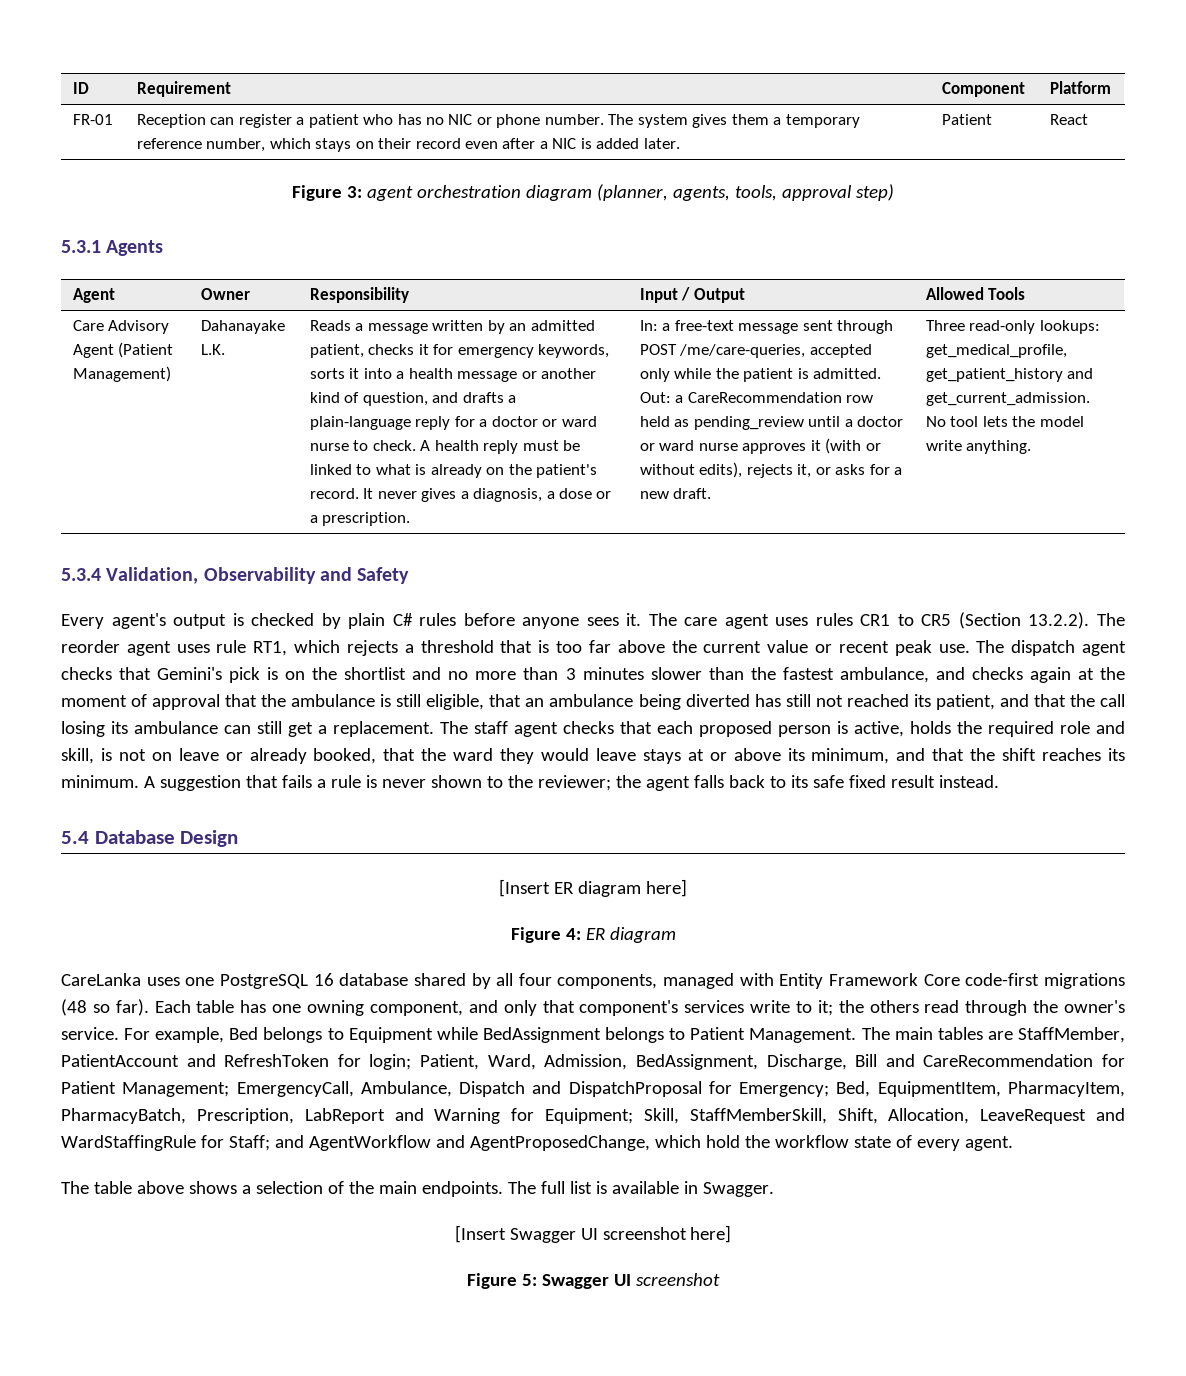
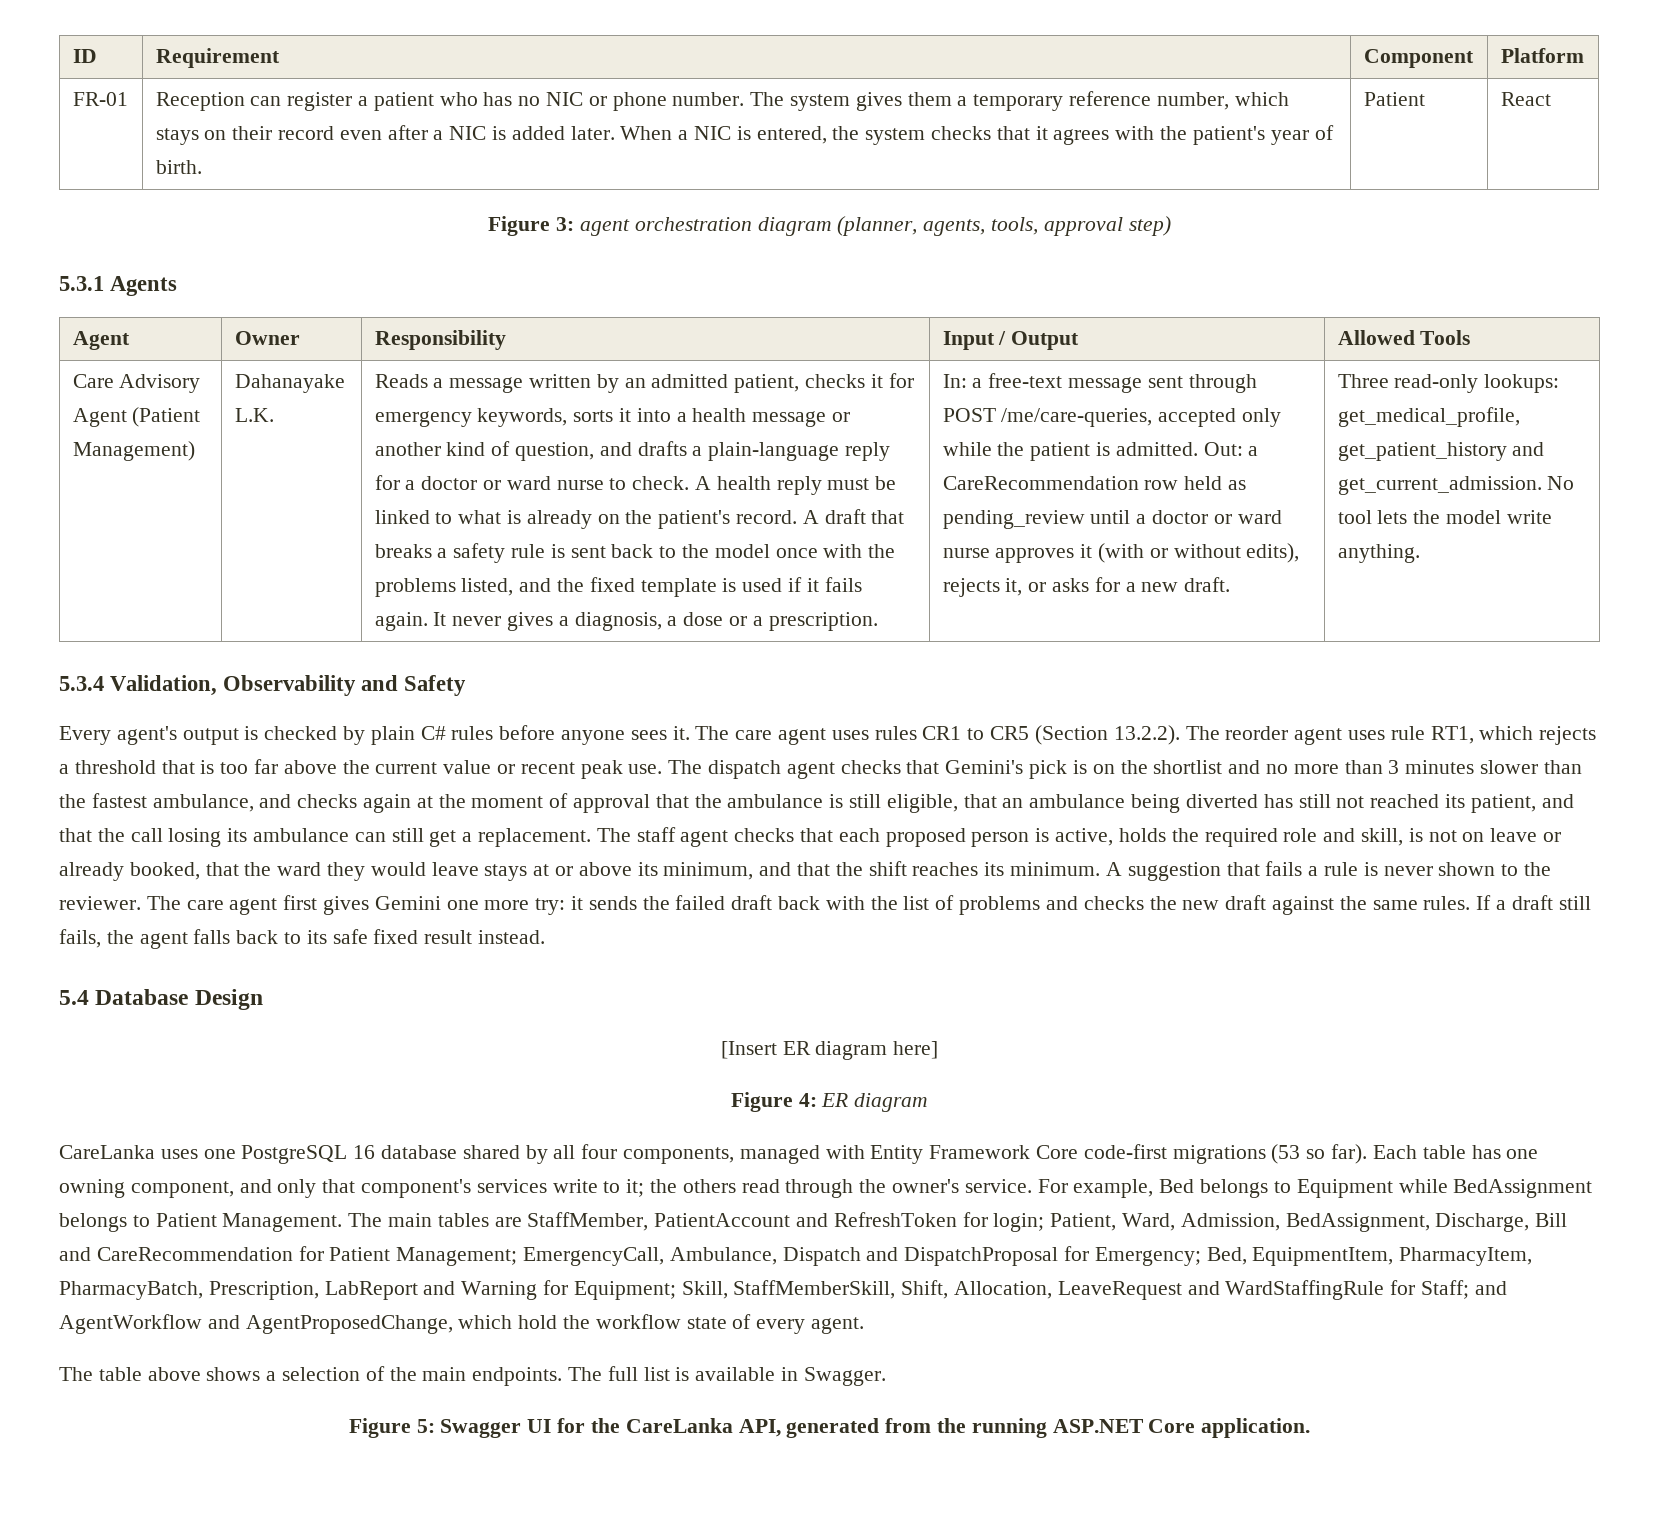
+ When a NIC is entered, the system checks that it agrees with the patient's year of birth.
+ A draft that breaks a safety rule is sent back to the model once with the problems listed, and the fixed template is used if it fails again.
- A suggestion that fails a rule is never shown to the reviewer; the agent falls back to its safe fixed result instead.
+ A suggestion that fails a rule is never shown to the reviewer. The care agent first gives Gemini one more try: it sends the failed draft back with the list of problems and checks the new draft against the same rules. If a draft still fails, the agent falls back to its safe fixed result instead.
- CareLanka uses one PostgreSQL 16 database shared by all four components, managed with Entity Framework Core code-first migrations (48 so far).
+ CareLanka uses one PostgreSQL 16 database shared by all four components, managed with Entity Framework Core code-first migrations (53 so far).
- [Insert Swagger UI screenshot here]
- Figure 5: Swagger UI screenshot
+ Figure 5: Swagger UI for the CareLanka API, generated from the running ASP.NET Core application.

